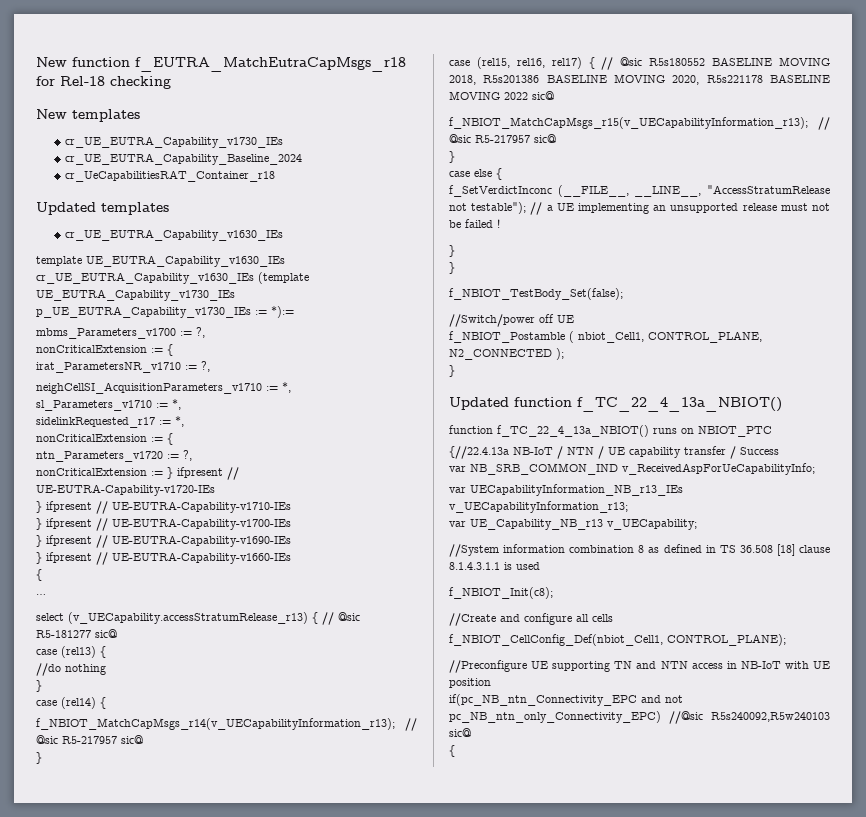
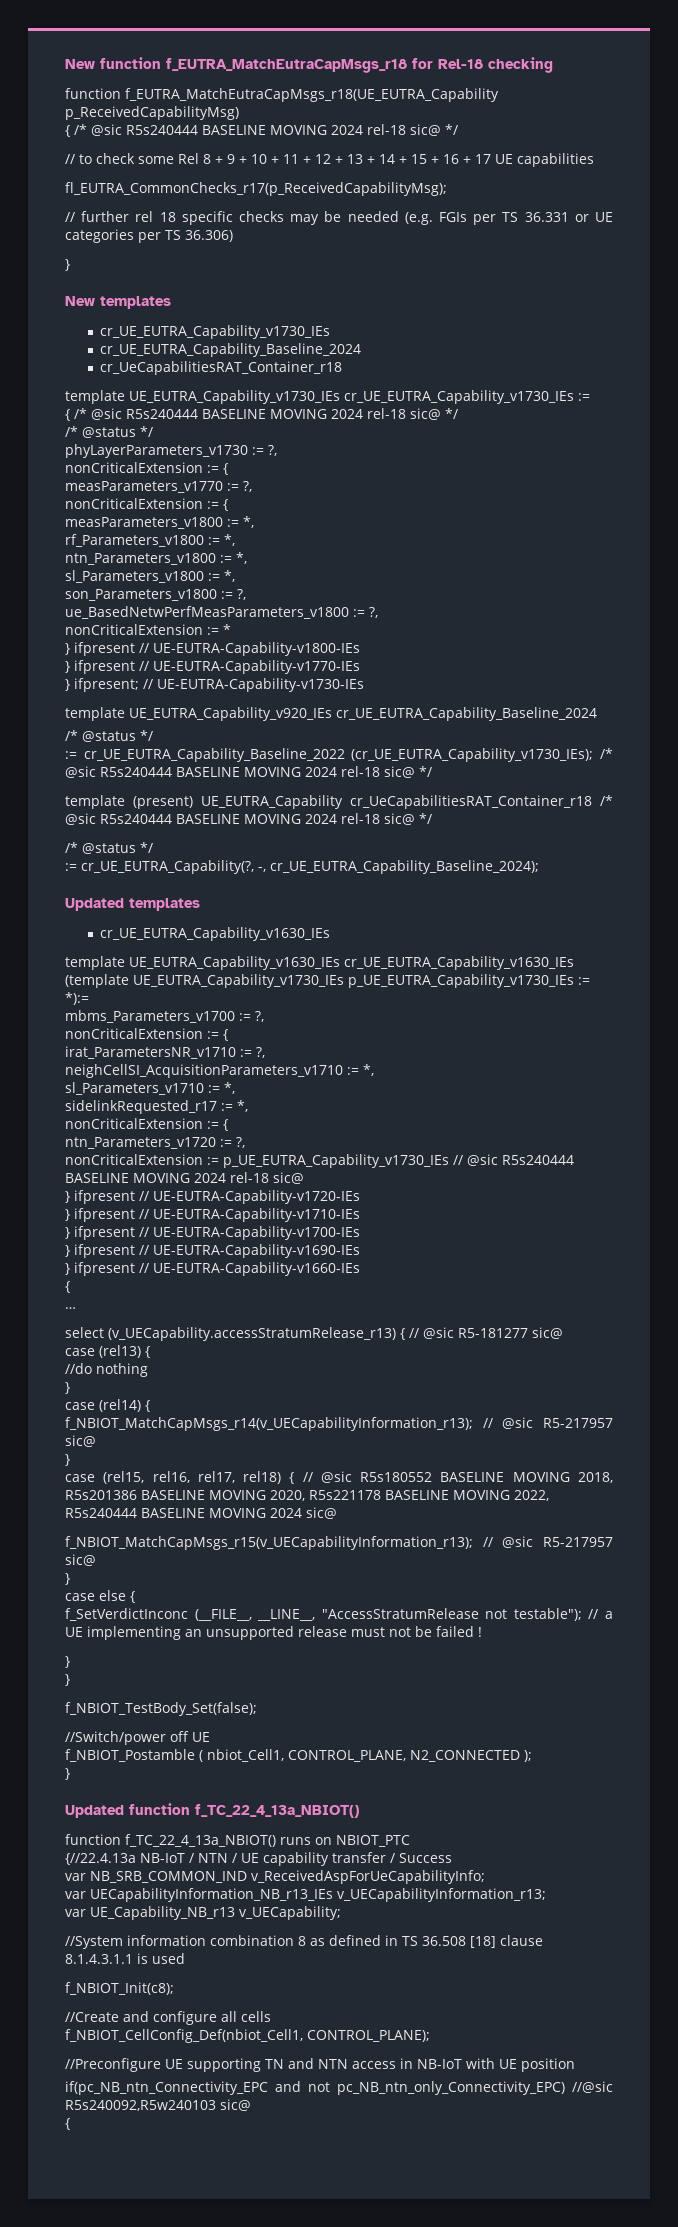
+ function f_EUTRA_MatchEutraCapMsgs_r18(UE_EUTRA_Capability p_ReceivedCapabilityMsg)
+ { /* @sic R5s240444 BASELINE MOVING 2024 rel-18 sic@ */
+ // to check some Rel 8 + 9 + 10 + 11 + 12 + 13 + 14 + 15 + 16 + 17 UE capabilities
+ fl_EUTRA_CommonChecks_r17(p_ReceivedCapabilityMsg);
+ // further rel 18 specific checks may be needed (e.g. FGIs per TS 36.331 or UE categories per TS 36.306)
+ }
+ template UE_EUTRA_Capability_v1730_IEs cr_UE_EUTRA_Capability_v1730_IEs :=
+ { /* @sic R5s240444 BASELINE MOVING 2024 rel-18 sic@ */
+ /* @status */
+ phyLayerParameters_v1730 := ?,
+ nonCriticalExtension := {
+ measParameters_v1770 := ?,
+ nonCriticalExtension := {
+ measParameters_v1800 := *,
+ rf_Parameters_v1800 := *,
+ ntn_Parameters_v1800 := *,
+ sl_Parameters_v1800 := *,
+ son_Parameters_v1800 := ?,
+ ue_BasedNetwPerfMeasParameters_v1800 := ?,
+ nonCriticalExtension := *
+ } ifpresent // UE-EUTRA-Capability-v1800-IEs
+ } ifpresent // UE-EUTRA-Capability-v1770-IEs
+ } ifpresent; // UE-EUTRA-Capability-v1730-IEs
+ template UE_EUTRA_Capability_v920_IEs cr_UE_EUTRA_Capability_Baseline_2024
+ /* @status */
+ := cr_UE_EUTRA_Capability_Baseline_2022 (cr_UE_EUTRA_Capability_v1730_IEs); /* @sic R5s240444 BASELINE MOVING 2024 rel-18 sic@ */
+ template (present) UE_EUTRA_Capability cr_UeCapabilitiesRAT_Container_r18 /* @sic R5s240444 BASELINE MOVING 2024 rel-18 sic@ */
+ /* @status */
+ := cr_UE_EUTRA_Capability(?, -, cr_UE_EUTRA_Capability_Baseline_2024);
- nonCriticalExtension := } ifpresent // UE-EUTRA-Capability-v1720-IEs
+ nonCriticalExtension := p_UE_EUTRA_Capability_v1730_IEs // @sic R5s240444 BASELINE MOVING 2024 rel-18 sic@
+ } ifpresent // UE-EUTRA-Capability-v1720-IEs
- case (rel15, rel16, rel17) { // @sic R5s180552 BASELINE MOVING 2018, R5s201386 BASELINE MOVING 2020, R5s221178 BASELINE MOVING 2022 sic@
+ case (rel15, rel16, rel17, rel18) { // @sic R5s180552 BASELINE MOVING 2018, R5s201386 BASELINE MOVING 2020, R5s221178 BASELINE MOVING 2022, R5s240444 BASELINE MOVING 2024 sic@

